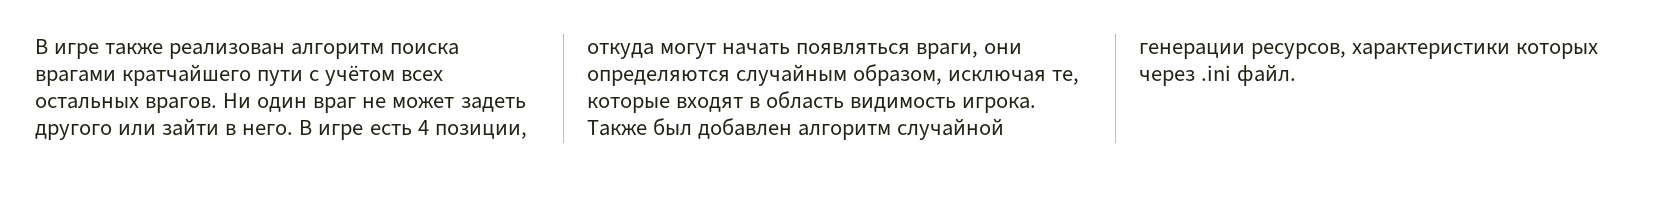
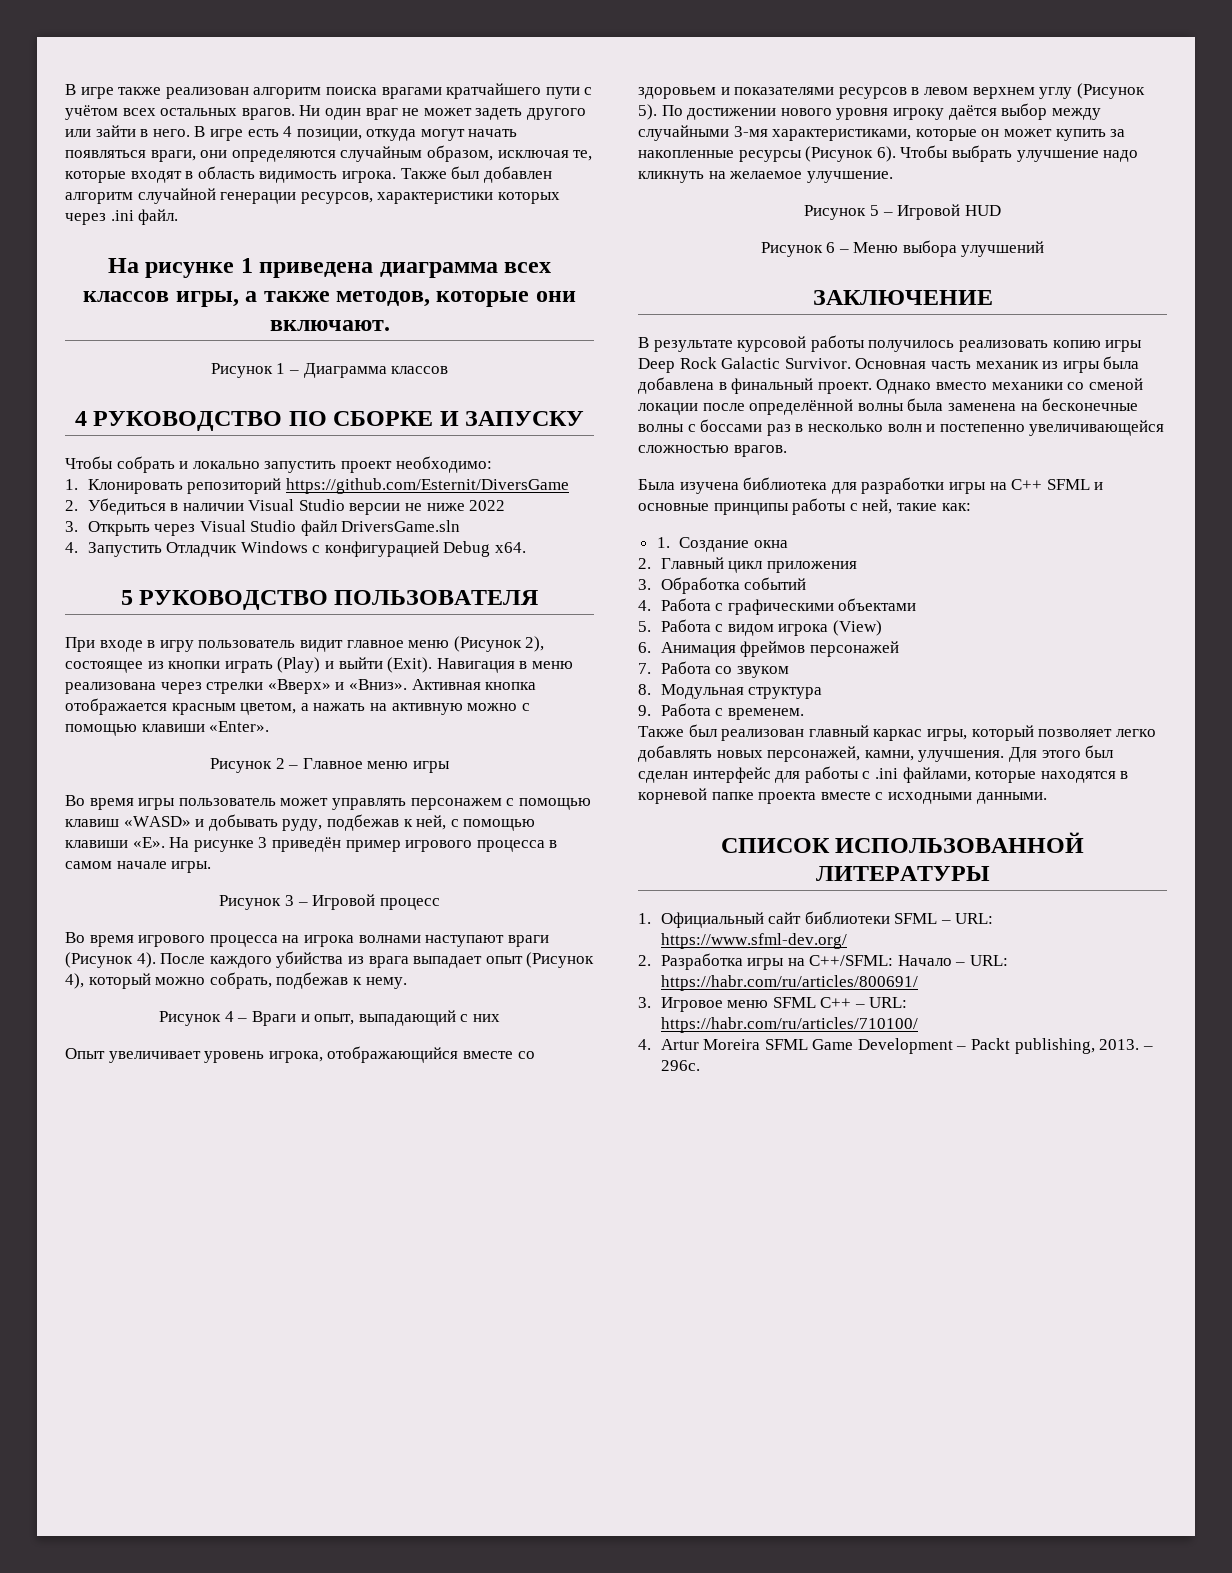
+ На рисунке 1 приведена диаграмма всех классов игры, а также методов, которые они включают.
+ Рисунок 1 – Диаграмма классов
+ 4 РУКОВОДСТВО ПО СБОРКЕ И ЗАПУСКУ
+ Чтобы собрать и локально запустить проект необходимо:
+ 1. Клонировать репозиторий https://github.com/Esternit/DiversGame
+ 2. Убедиться в наличии Visual Studio версии не ниже 2022
+ 3. Открыть через Visual Studio файл DriversGame.sln
+ 4. Запустить Отладчик Windows с конфигурацией Debug x64.
+ 5 РУКОВОДСТВО ПОЛЬЗОВАТЕЛЯ
+ При входе в игру пользователь видит главное меню (Рисунок 2), состоящее из кнопки играть (Play) и выйти (Exit). Навигация в меню реализована через стрелки «Вверх» и «Вниз». Активная кнопка отображается красным цветом, а нажать на активную можно с помощью клавиши «Enter».
+ Рисунок 2 – Главное меню игры
+ Во время игры пользователь может управлять персонажем с помощью клавиш «WASD» и добывать руду, подбежав к ней, с помощью клавиши «E». На рисунке 3 приведён пример игрового процесса в самом начале игры.
+ Рисунок 3 – Игровой процесс
+ Во время игрового процесса на игрока волнами наступают враги (Рисунок 4). После каждого убийства из врага выпадает опыт (Рисунок 4), который можно собрать, подбежав к нему.
+ Рисунок 4 – Враги и опыт, выпадающий с них
+ Опыт увеличивает уровень игрока, отображающийся вместе со здоровьем и показателями ресурсов в левом верхнем углу (Рисунок 5). По достижении нового уровня игроку даётся выбор между случайными 3-мя характеристиками, которые он может купить за накопленные ресурсы (Рисунок 6). Чтобы выбрать улучшение надо кликнуть на желаемое улучшение.
+ Рисунок 5 – Игровой HUD
+ Рисунок 6 – Меню выбора улучшений
+ ЗАКЛЮЧЕНИЕ
+ В результате курсовой работы получилось реализовать копию игры Deep Rock Galactic Survivor. Основная часть механик из игры была добавлена в финальный проект. Однако вместо механики со сменой локации после определённой волны была заменена на бесконечные волны с боссами раз в несколько волн и постепенно увеличивающейся сложностью врагов.
+ Была изучена библиотека для разработки игры на C++ SFML и основные принципы работы с ней, такие как:
+ 1. Создание окна
+ 2. Главный цикл приложения
+ 3. Обработка событий
+ 4. Работа с графическими объектами
+ 5. Работа с видом игрока (View)
+ 6. Анимация фреймов персонажей
+ 7. Работа со звуком
+ 8. Модульная структура
+ 9. Работа с временем.
+ Также был реализован главный каркас игры, который позволяет легко добавлять новых персонажей, камни, улучшения. Для этого был сделан интерфейс для работы с .ini файлами, которые находятся в корневой папке проекта вместе с исходными данными.
+ СПИСОК ИСПОЛЬЗОВАННОЙ ЛИТЕРАТУРЫ
+ 1. Официальный сайт библиотеки SFML – URL: https://www.sfml-dev.org/
+ 2. Разработка игры на C++/SFML: Начало – URL: https://habr.com/ru/articles/800691/
+ 3. Игровое меню SFML C++ – URL: https://habr.com/ru/articles/710100/
+ 4. Artur Moreira SFML Game Development – Packt publishing, 2013. – 296с.

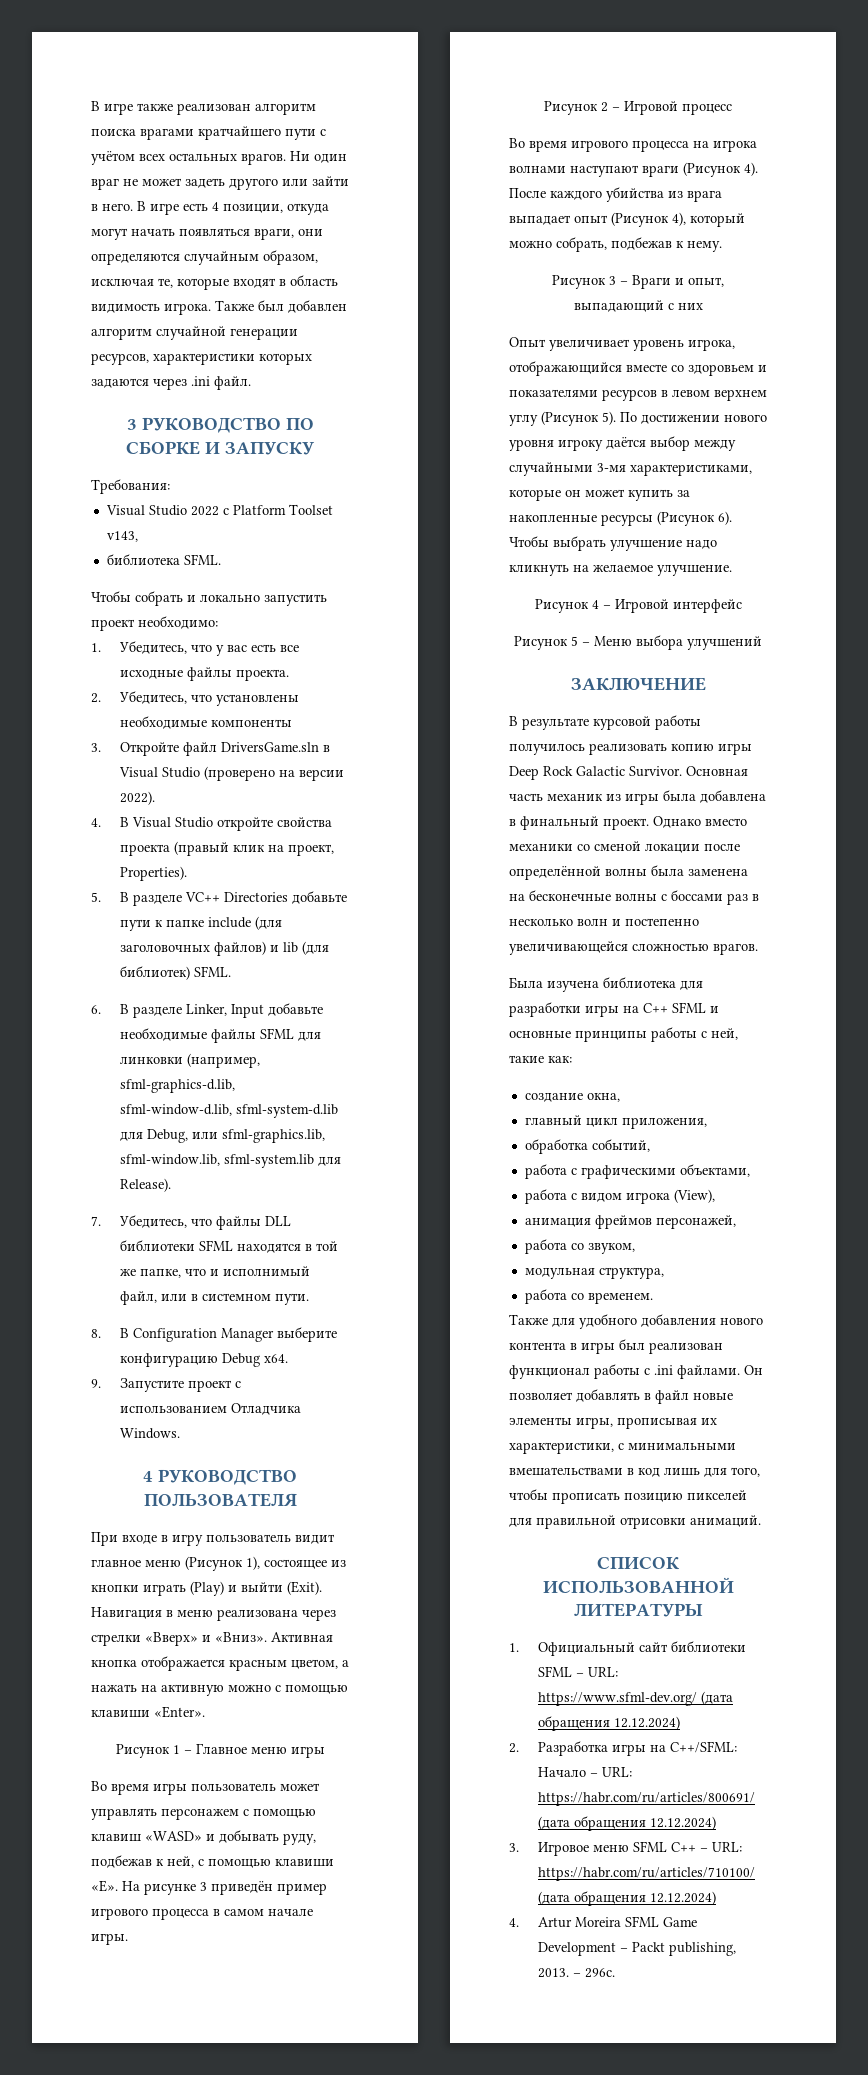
- Также был добавлен алгоритм случайной генерации ресурсов, характеристики которых через .ini файл.
+ Также был добавлен алгоритм случайной генерации ресурсов, характеристики которых задаются через .ini файл.
- На рисунке 1 приведена диаграмма всех классов игры, а также методов, которые они включают.
- Рисунок 1 – Диаграмма классов
- 4 РУКОВОДСТВО ПО СБОРКЕ И ЗАПУСКУ
+ 3 РУКОВОДСТВО ПО СБОРКЕ И ЗАПУСКУ
+ Требования:
+ Visual Studio 2022 с Platform Toolset v143,
+ библиотека SFML.
- 1. Клонировать репозиторий https://github.com/Esternit/DiversGame
- 2. Убедиться в наличии Visual Studio версии не ниже 2022
- 3. Открыть через Visual Studio файл DriversGame.sln
- 4. Запустить Отладчик Windows с конфигурацией Debug x64.
- 5 РУКОВОДСТВО ПОЛЬЗОВАТЕЛЯ
+ 1. Убедитесь, что у вас есть все исходные файлы проекта.
+ 2. Убедитесь, что установлены необходимые компоненты
+ 3. Откройте файл DriversGame.sln в Visual Studio (проверено на версии 2022).
+ 4. В Visual Studio откройте свойства проекта (правый клик на проект, Properties).
+ 5. В разделе VC++ Directories добавьте пути к папке include (для заголовочных файлов) и lib (для библиотек) SFML.
+ 6. В разделе Linker, Input добавьте необходимые файлы SFML для линковки (например, sfml-graphics-d.lib, sfml-window-d.lib, sfml-system-d.lib для Debug, или sfml-graphics.lib, sfml-window.lib, sfml-system.lib для Release).
+ 7. Убедитесь, что файлы DLL библиотеки SFML находятся в той же папке, что и исполнимый файл, или в системном пути.
+ 8. В Configuration Manager выберите конфигурацию Debug x64.
+ 9. Запустите проект с использованием Отладчика Windows.
+ 4 РУКОВОДСТВО ПОЛЬЗОВАТЕЛЯ
- При входе в игру пользователь видит главное меню (Рисунок 2), состоящее из кнопки играть (Play) и выйти (Exit).
+ При входе в игру пользователь видит главное меню (Рисунок 1), состоящее из кнопки играть (Play) и выйти (Exit).
- Рисунок 2 – Главное меню игры
+ Рисунок 1 – Главное меню игры
- Рисунок 3 – Игровой процесс
+ Рисунок 2 – Игровой процесс
- Рисунок 4 – Враги и опыт, выпадающий с них
+ Рисунок 3 – Враги и опыт, выпадающий с них
- Рисунок 5 – Игровой HUD
- Рисунок 6 – Меню выбора улучшений
+ Рисунок 4 – Игровой интерфейс
+ Рисунок 5 – Меню выбора улучшений
- 1. Создание окна
- 2. Главный цикл приложения
- 3. Обработка событий
- 4. Работа с графическими объектами
- 5. Работа с видом игрока (View)
- 6. Анимация фреймов персонажей
- 7. Работа со звуком
- 8. Модульная структура
- 9. Работа с временем.
- Также был реализован главный каркас игры, который позволяет легко добавлять новых персонажей, камни, улучшения. Для этого был сделан интерфейс для работы с .ini файлами, которые находятся в корневой папке проекта вместе с исходными данными.
+ создание окна,
+ главный цикл приложения,
+ обработка событий,
+ работа с графическими объектами,
+ работа с видом игрока (View),
+ анимация фреймов персонажей,
+ работа со звуком,
+ модульная структура,
+ работа со временем.
+ Также для удобного добавления нового контента в игры был реализован функционал работы с .ini файлами. Он позволяет добавлять в файл новые элементы игры, прописывая их характеристики, с минимальными вмешательствами в код лишь для того, чтобы прописать позицию пикселей для правильной отрисовки анимаций.
- 1. Официальный сайт библиотеки SFML – URL: https://www.sfml-dev.org/
+ 1. Официальный сайт библиотеки SFML – URL: https://www.sfml-dev.org/ (дата обращения 12.12.2024)
- 2. Разработка игры на C++/SFML: Начало – URL: https://habr.com/ru/articles/800691/
+ 2. Разработка игры на C++/SFML: Начало – URL: https://habr.com/ru/articles/800691/ (дата обращения 12.12.2024)
- 3. Игровое меню SFML C++ – URL: https://habr.com/ru/articles/710100/
+ 3. Игровое меню SFML C++ – URL: https://habr.com/ru/articles/710100/ (дата обращения 12.12.2024)

